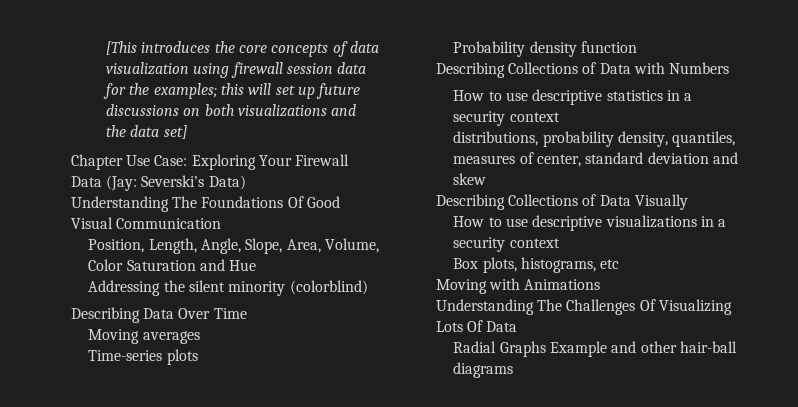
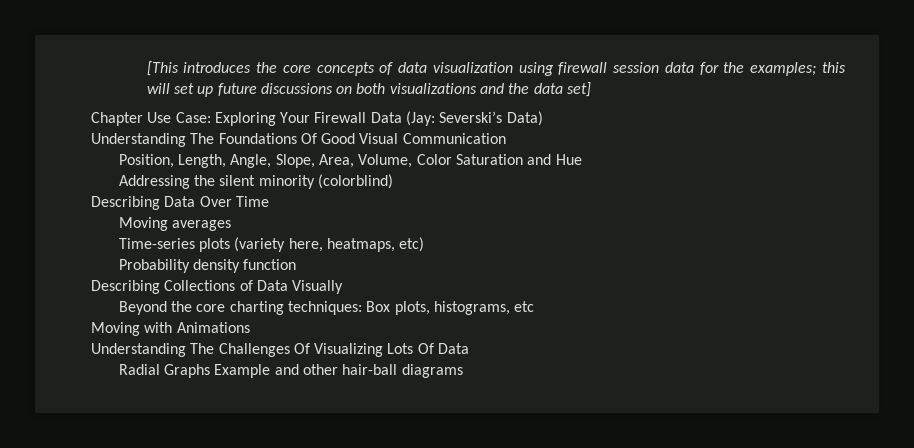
- Time-series plots
+ Time-series plots (variety here, heatmaps, etc)
- Describing Collections of Data with Numbers
- How to use descriptive statistics in a security context
- distributions, probability density, quantiles, measures of center, standard deviation and skew
- How to use descriptive visualizations in a security context
- Box plots, histograms, etc
+ Beyond the core charting techniques: Box plots, histograms, etc

